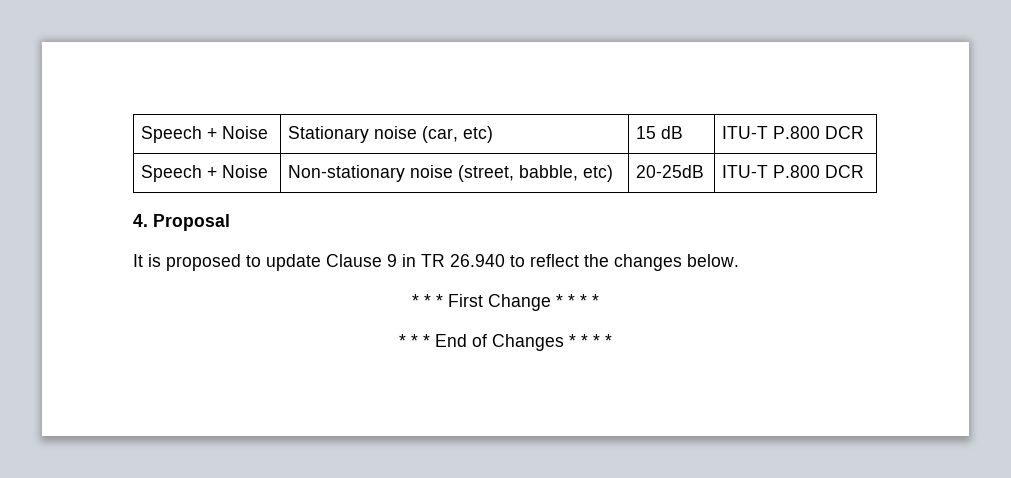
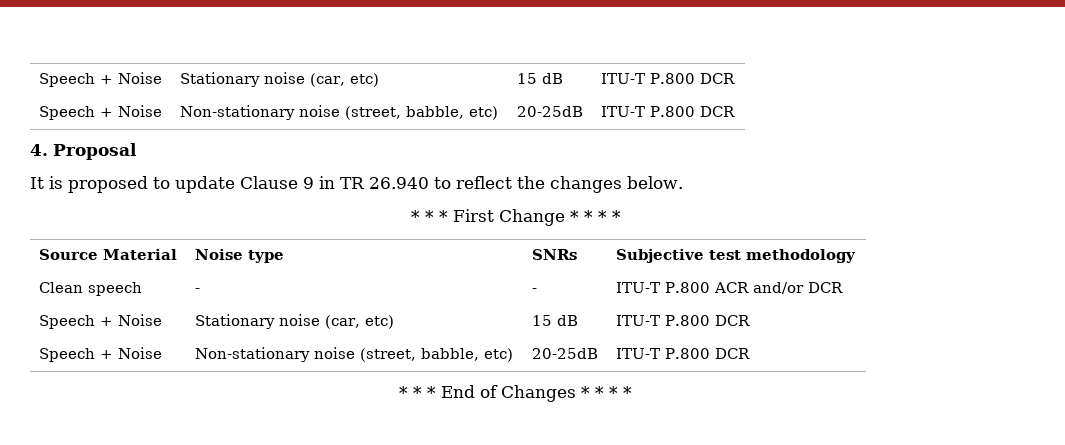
+ Source Material | Noise type | SNRs | Subjective test methodology
+ Clean speech | - | - | ITU-T P.800 ACR and/or DCR
+ Speech + Noise | Stationary noise (car, etc) | 15 dB | ITU-T P.800 DCR
+ Speech + Noise | Non-stationary noise (street, babble, etc) | 20-25dB | ITU-T P.800 DCR

